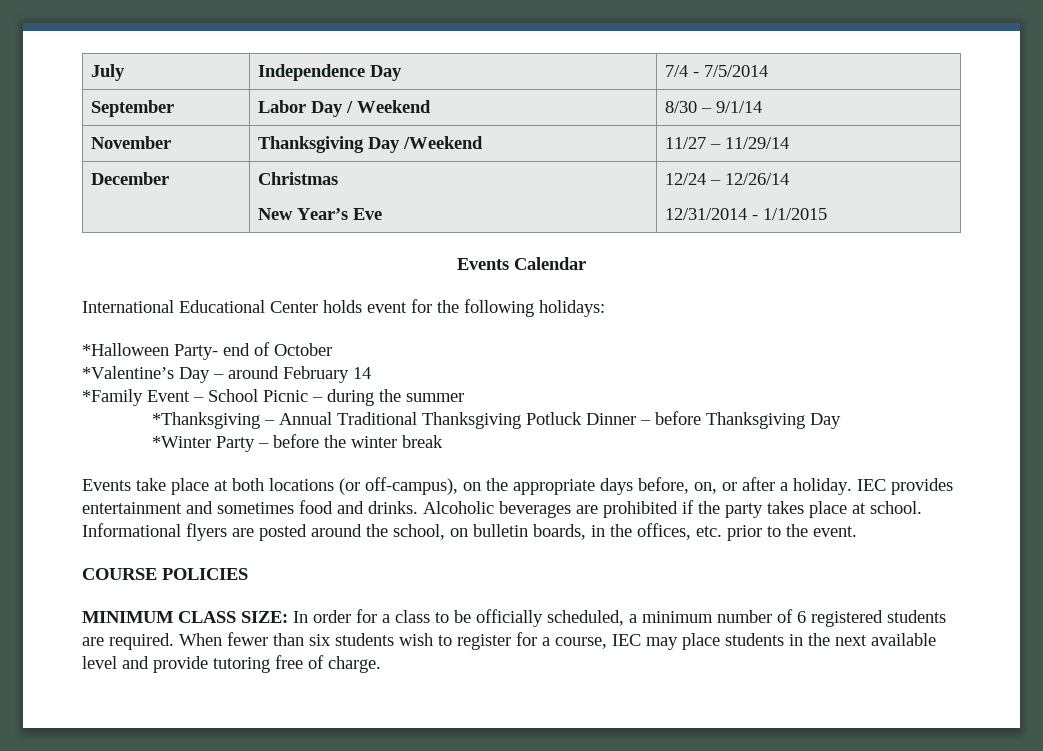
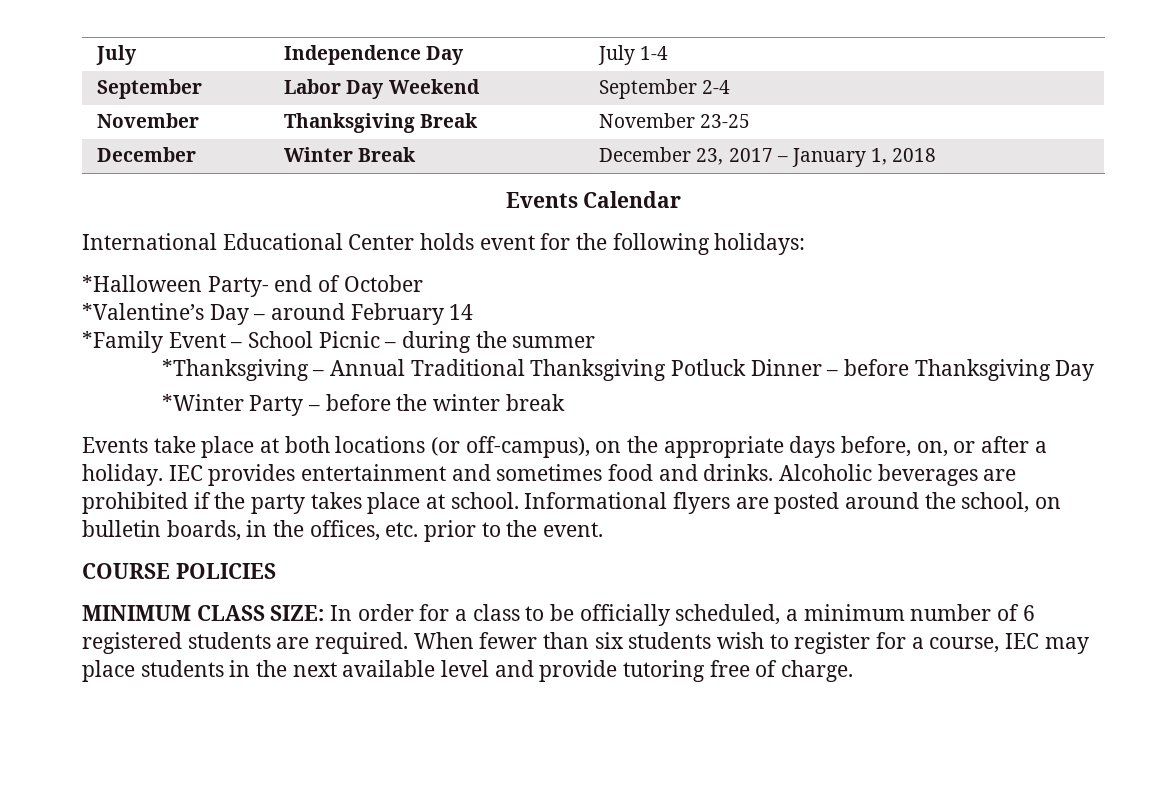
- July | Independence Day | 7/4 - 7/5/2014
+ July | Independence Day | July 1-4
- September | Labor Day / Weekend | 8/30 – 9/1/14
+ September | Labor Day Weekend | September 2-4
- November | Thanksgiving Day /Weekend | 11/27 – 11/29/14
- December | Christmas
- New Year’s Eve | 12/24 – 12/26/14
- 12/31/2014 - 1/1/2015
+ November | Thanksgiving Break | November 23-25
+ December | Winter Break | December 23, 2017 – January 1, 2018

